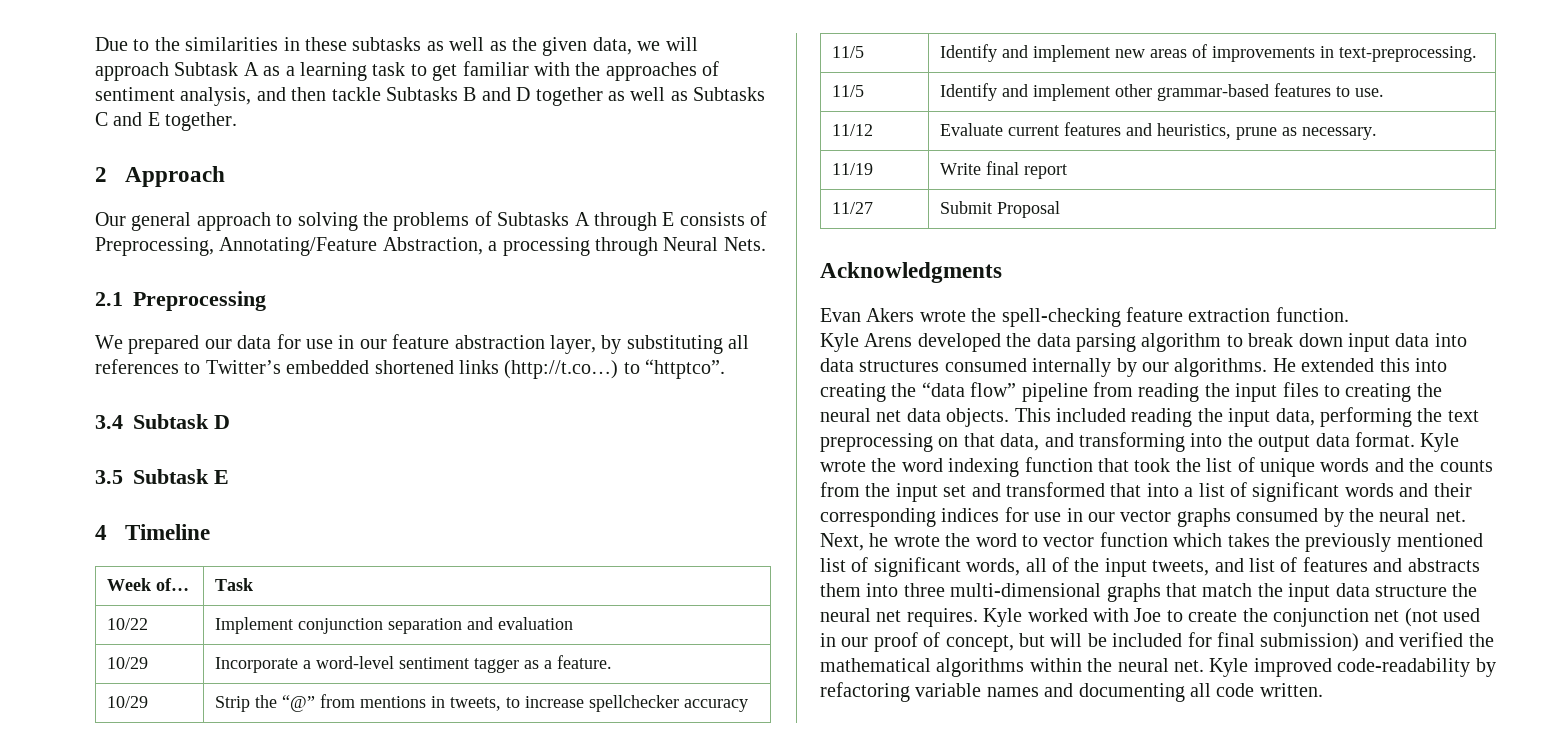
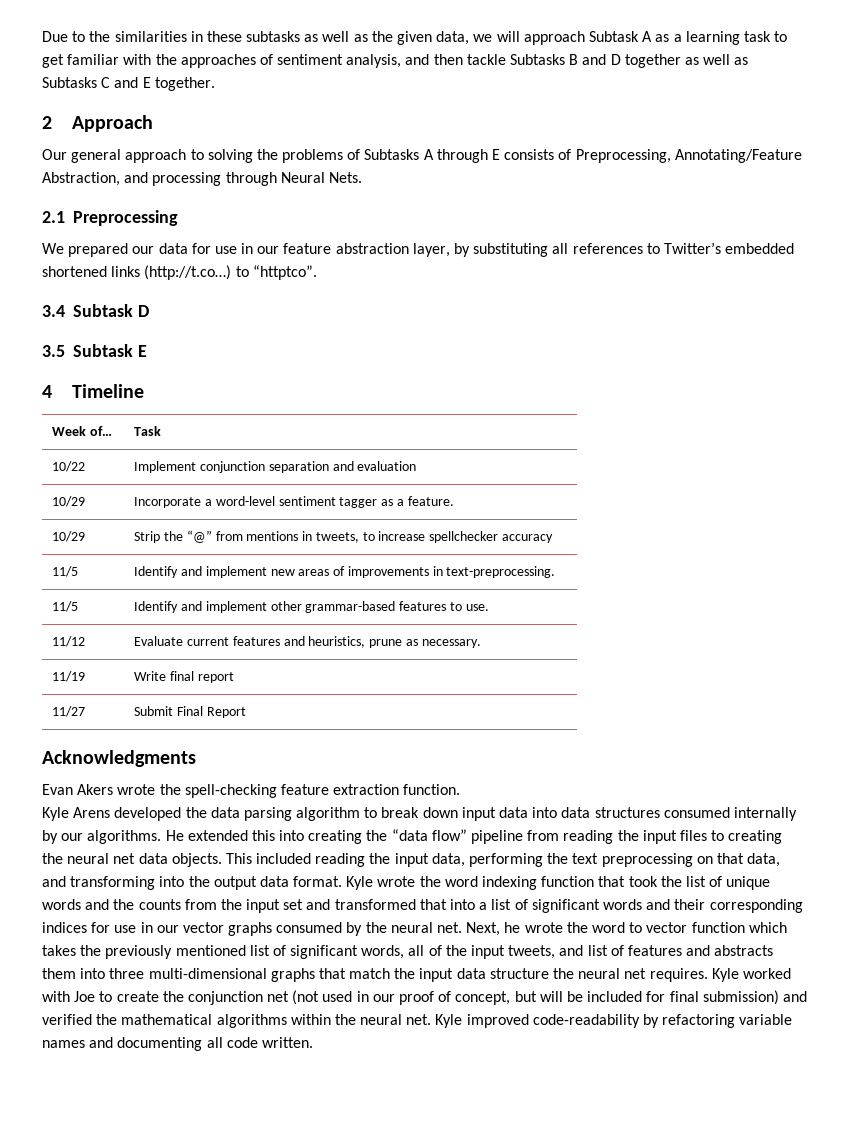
- Our general approach to solving the problems of Subtasks A through E consists of Preprocessing, Annotating/Feature Abstraction, a processing through Neural Nets.
+ Our general approach to solving the problems of Subtasks A through E consists of Preprocessing, Annotating/Feature Abstraction, and processing through Neural Nets.
- 11/27 | Submit Proposal
+ 11/27 | Submit Final Report

